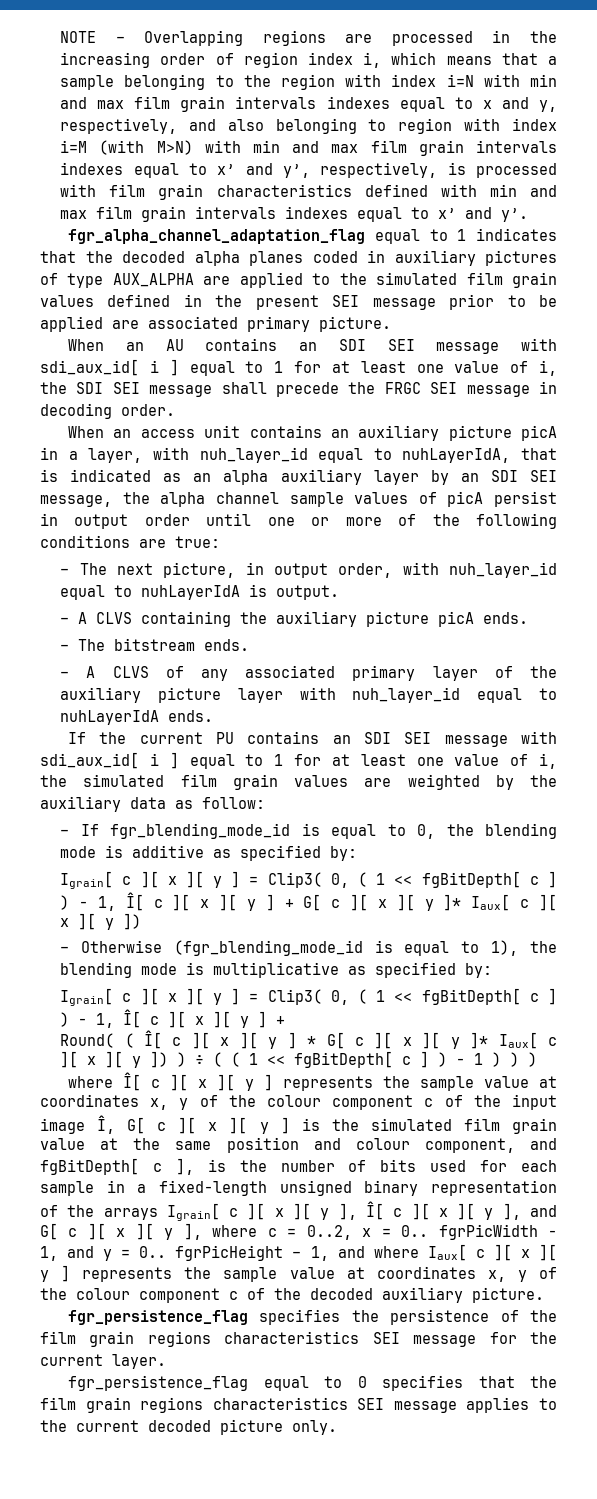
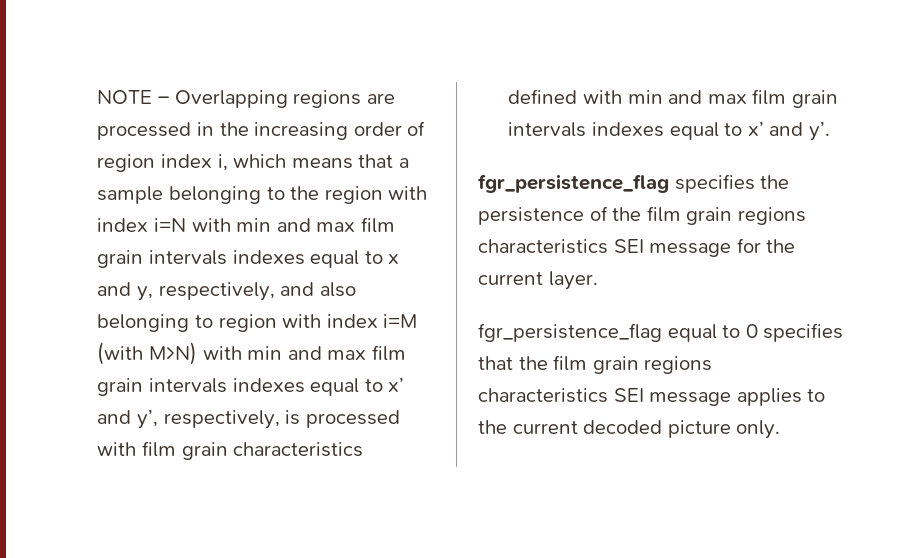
- fgr_alpha_channel_adaptation_flag equal to 1 indicates that the decoded alpha planes coded in auxiliary pictures of type AUX_ALPHA are applied to the simulated film grain values defined in the present SEI message prior to be applied are associated primary picture.
- When an AU contains an SDI SEI message with sdi_aux_id[ i ] equal to 1 for at least one value of i, the SDI SEI message shall precede the FRGC SEI message in decoding order.
- When an access unit contains an auxiliary picture picA in a layer, with nuh_layer_id equal to nuhLayerIdA, that is indicated as an alpha auxiliary layer by an SDI SEI message, the alpha channel sample values of picA persist in output order until one or more of the following conditions are true:
- – The next picture, in output order, with nuh_layer_id equal to nuhLayerIdA is output.
- – A CLVS containing the auxiliary picture picA ends.
- – The bitstream ends.
- – A CLVS of any associated primary layer of the auxiliary picture layer with nuh_layer_id equal to nuhLayerIdA ends.
- If the current PU contains an SDI SEI message with sdi_aux_id[ i ] equal to 1 for at least one value of i, the simulated film grain values are weighted by the auxiliary data as follow:
- – If fgr_blending_mode_id is equal to 0, the blending mode is additive as specified by:
- Igrain[ c ][ x ][ y ] = Clip3( 0, ( 1 << fgBitDepth[ c ] ) − 1, Î[ c ][ x ][ y ] + G[ c ][ x ][ y ]* Iaux[ c ][ x ][ y ])
- – Otherwise (fgr_blending_mode_id is equal to 1), the blending mode is multiplicative as specified by:
- Igrain[ c ][ x ][ y ] = Clip3( 0, ( 1 << fgBitDepth[ c ] ) − 1, Î[ c ][ x ][ y ] +
- Round( ( Î[ c ][ x ][ y ] * G[ c ][ x ][ y ]* Iaux[ c ][ x ][ y ]) ) ÷ ( ( 1 << fgBitDepth[ c ] ) − 1 ) ) )
- where Î[ c ][ x ][ y ] represents the sample value at coordinates x, y of the colour component c of the input image Î, G[ c ][ x ][ y ] is the simulated film grain value at the same position and colour component, and fgBitDepth[ c ], is the number of bits used for each sample in a fixed-length unsigned binary representation of the arrays Igrain[ c ][ x ][ y ], Î[ c ][ x ][ y ], and G[ c ][ x ][ y ], where c = 0..2, x = 0.. fgrPicWidth − 1, and y = 0.. fgrPicHeight – 1, and where Iaux[ c ][ x ][ y ] represents the sample value at coordinates x, y of the colour component c of the decoded auxiliary picture.

